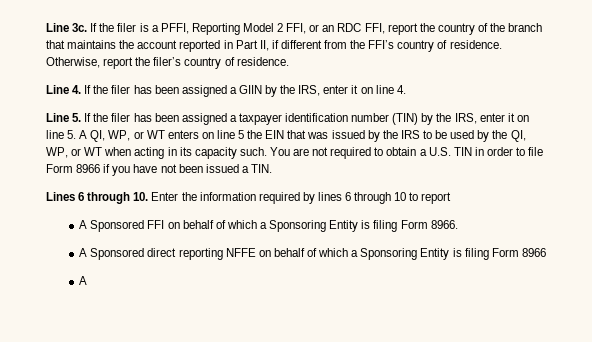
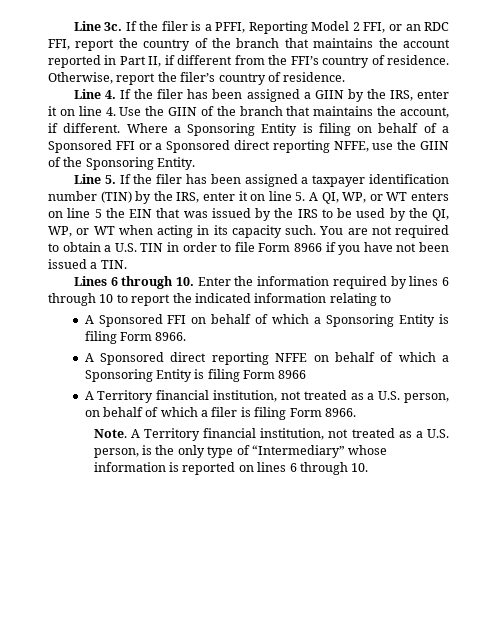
- Line 4. If the filer has been assigned a GIIN by the IRS, enter it on line 4.
+ Line 4. If the filer has been assigned a GIIN by the IRS, enter it on line 4. Use the GIIN of the branch that maintains the account, if different. Where a Sponsoring Entity is filing on behalf of a Sponsored FFI or a Sponsored direct reporting NFFE, use the GIIN of the Sponsoring Entity.
- Lines 6 through 10. Enter the information required by lines 6 through 10 to report
+ Lines 6 through 10. Enter the information required by lines 6 through 10 to report the indicated information relating to
  A Sponsored direct reporting NFFE on behalf of which a Sponsoring Entity is filing Form 8966
- A
+ A Territory financial institution, not treated as a U.S. person, on behalf of which a filer is filing Form 8966.
+ Note. A Territory financial institution, not treated as a U.S. person, is the only type of “Intermediary” whose information is reported on lines 6 through 10.

